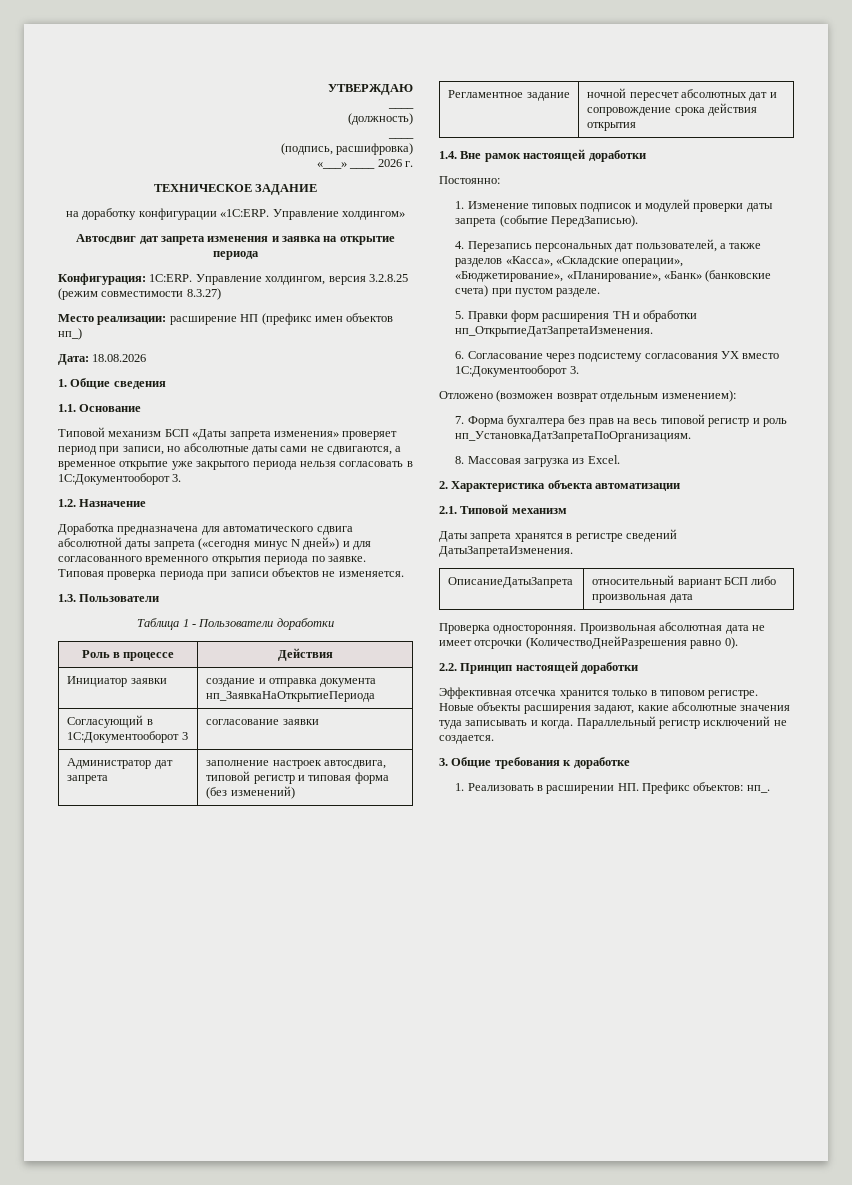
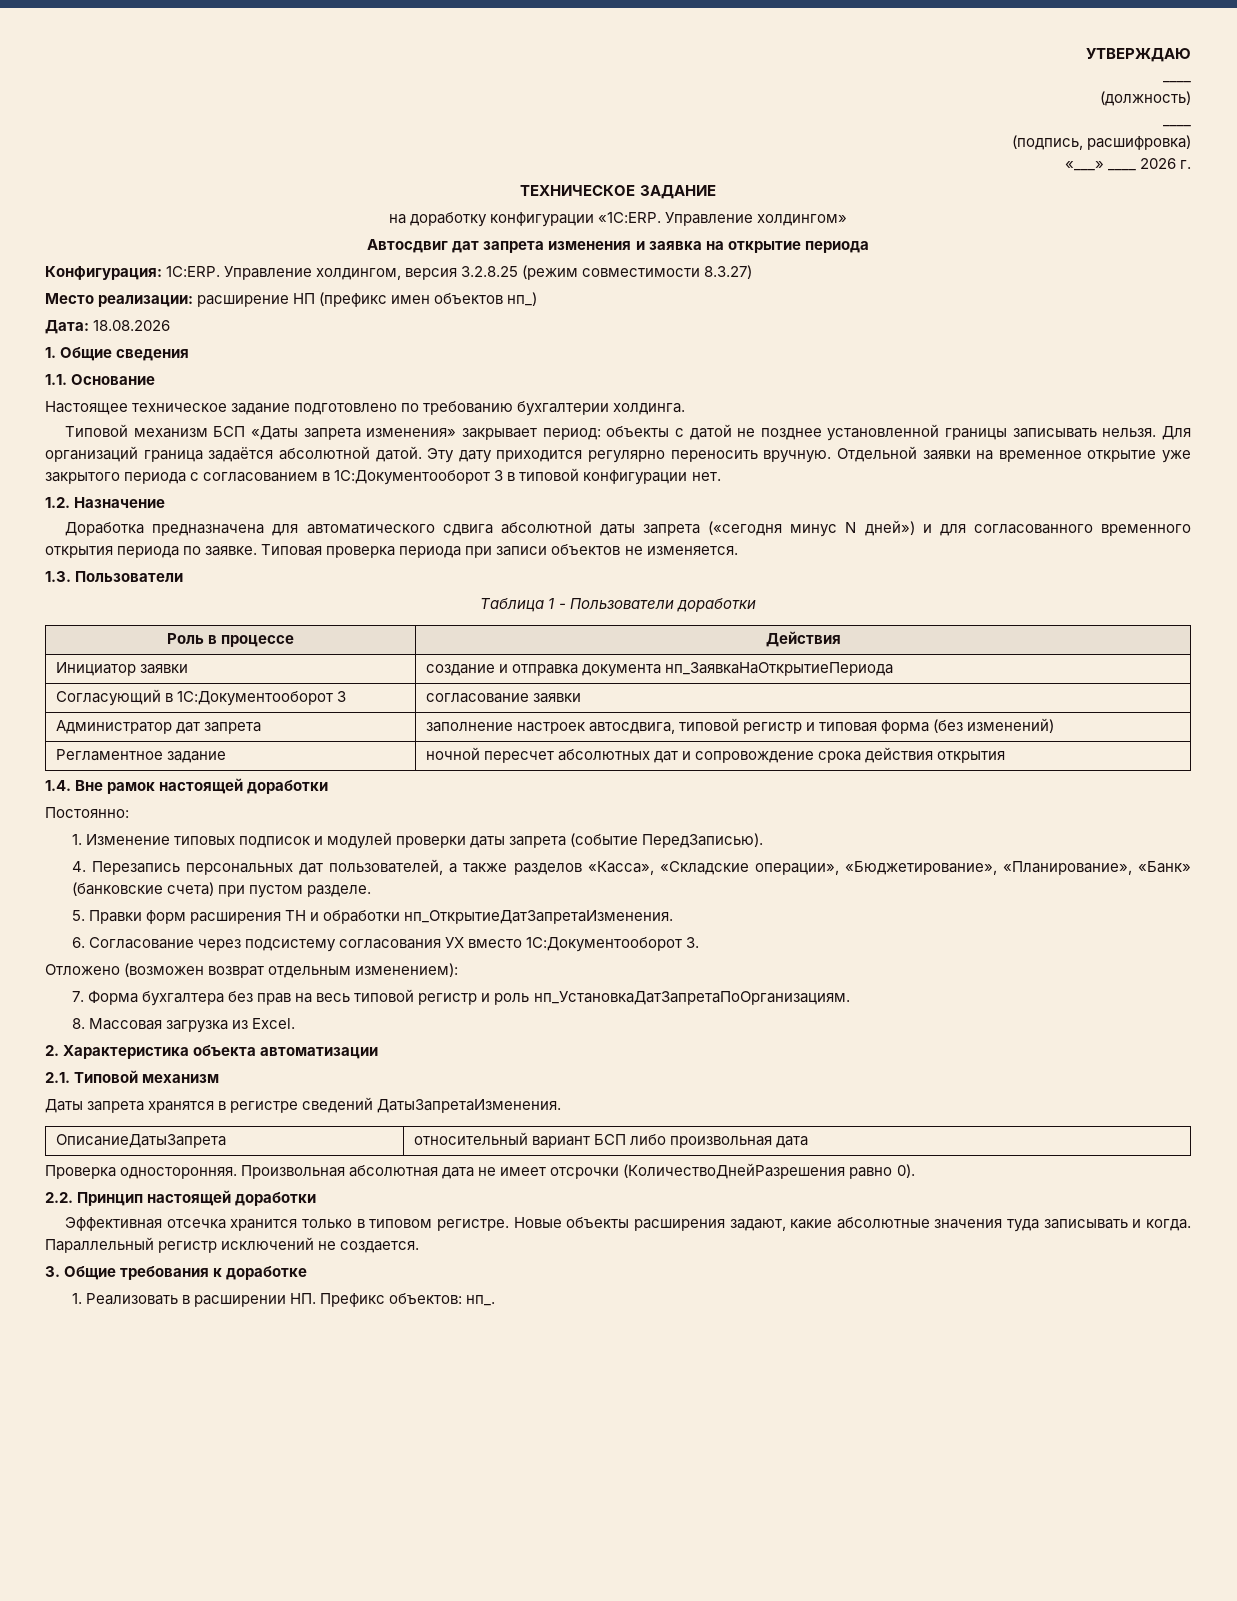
+ Настоящее техническое задание подготовлено по требованию бухгалтерии холдинга.
- Типовой механизм БСП «Даты запрета изменения» проверяет период при записи, но абсолютные даты сами не сдвигаются, а временное открытие уже закрытого периода нельзя согласовать в 1С:Документооборот 3.
+ Типовой механизм БСП «Даты запрета изменения» закрывает период: объекты с датой не позднее установленной границы записывать нельзя. Для организаций граница задаётся абсолютной датой. Эту дату приходится регулярно переносить вручную. Отдельной заявки на временное открытие уже закрытого периода с согласованием в 1С:Документооборот 3 в типовой конфигурации нет.

